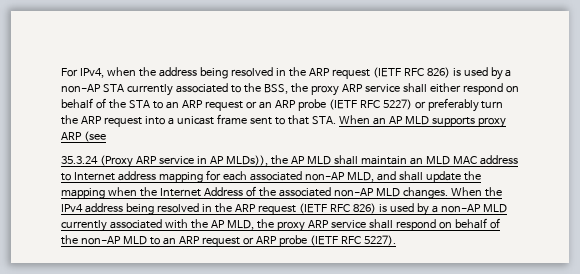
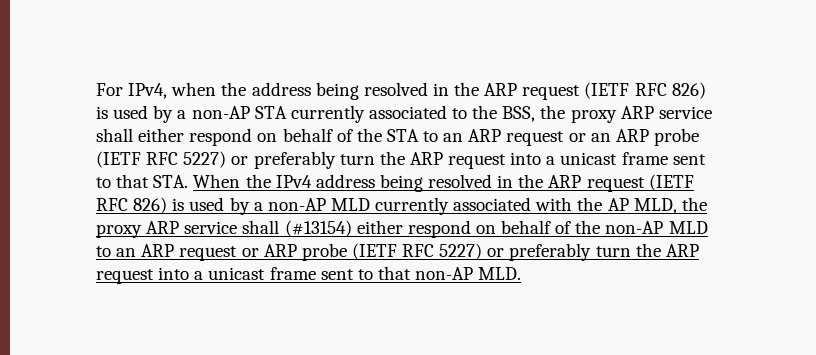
- For IPv4, when the address being resolved in the ARP request (IETF RFC 826) is used by a non-AP STA currently associated to the BSS, the proxy ARP service shall either respond on behalf of the STA to an ARP request or an ARP probe (IETF RFC 5227) or preferably turn the ARP request into a unicast frame sent to that STA. When an AP MLD supports proxy ARP (see
- 35.3.24 (Proxy ARP service in AP MLDs)), the AP MLD shall maintain an MLD MAC address to Internet address mapping for each associated non-AP MLD, and shall update the mapping when the Internet Address of the associated non-AP MLD changes. When the IPv4 address being resolved in the ARP request (IETF RFC 826) is used by a non-AP MLD currently associated with the AP MLD, the proxy ARP service shall respond on behalf of the non-AP MLD to an ARP request or ARP probe (IETF RFC 5227).
+ For IPv4, when the address being resolved in the ARP request (IETF RFC 826) is used by a non-AP STA currently associated to the BSS, the proxy ARP service shall either respond on behalf of the STA to an ARP request or an ARP probe (IETF RFC 5227) or preferably turn the ARP request into a unicast frame sent to that STA. When the IPv4 address being resolved in the ARP request (IETF RFC 826) is used by a non-AP MLD currently associated with the AP MLD, the proxy ARP service shall (#13154) either respond on behalf of the non-AP MLD to an ARP request or ARP probe (IETF RFC 5227) or preferably turn the ARP request into a unicast frame sent to that non-AP MLD.

